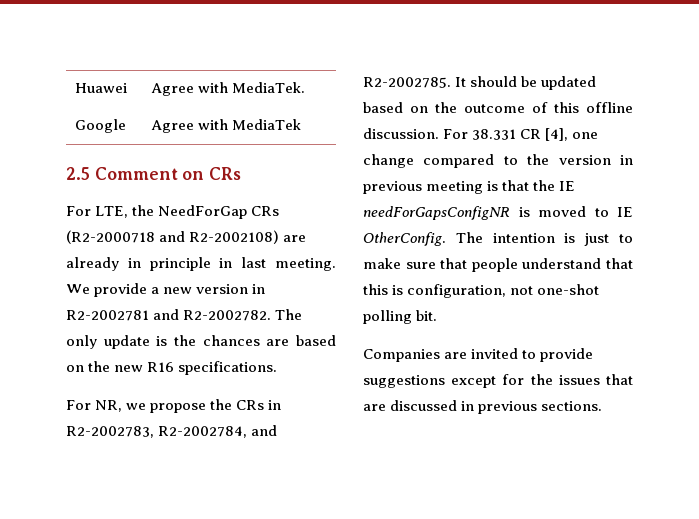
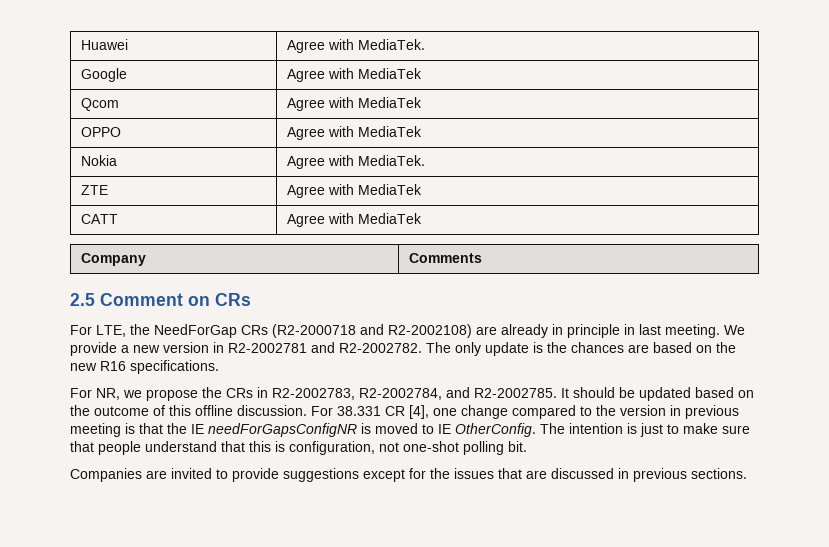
+ Qcom | Agree with MediaTek
+ OPPO | Agree with MediaTek
+ Nokia | Agree with MediaTek.
+ ZTE | Agree with MediaTek
+ CATT | Agree with MediaTek
+ Company | Comments

